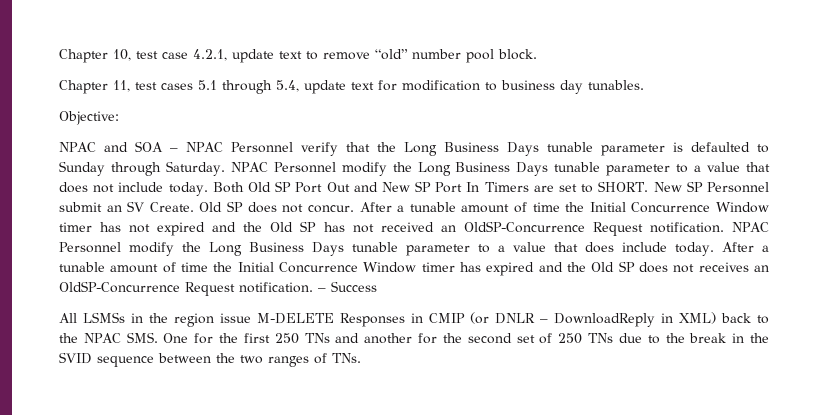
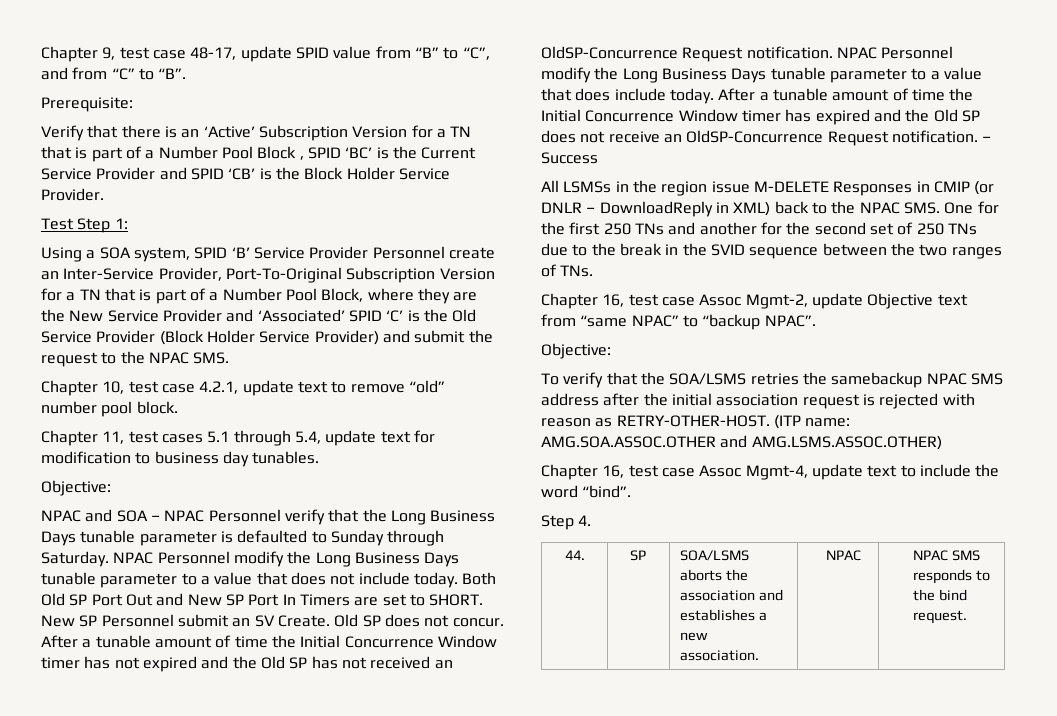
+ Chapter 9, test case 48-17, update SPID value from “B” to “C”, and from “C” to “B”.
+ Prerequisite:
+ Verify that there is an ‘Active’ Subscription Version for a TN that is part of a Number Pool Block , SPID ‘BC’ is the Current Service Provider and SPID ‘CB’ is the Block Holder Service Provider.
+ Test Step 1:
+ Using a SOA system, SPID ‘B’ Service Provider Personnel create an Inter-Service Provider, Port-To-Original Subscription Version for a TN that is part of a Number Pool Block, where they are the New Service Provider and ‘Associated’ SPID ‘C’ is the Old Service Provider (Block Holder Service Provider) and submit the request to the NPAC SMS.
- After a tunable amount of time the Initial Concurrence Window timer has expired and the Old SP does not receives an OldSP-Concurrence Request notification.
+ After a tunable amount of time the Initial Concurrence Window timer has expired and the Old SP does not receive an OldSP-Concurrence Request notification.
+ Chapter 16, test case Assoc Mgmt-2, update Objective text from “same NPAC” to “backup NPAC”.
+ Objective:
+ To verify that the SOA/LSMS retries the samebackup NPAC SMS address after the initial association request is rejected with reason as RETRY-OTHER-HOST. (ITP name: AMG.SOA.ASSOC.OTHER and AMG.LSMS.ASSOC.OTHER)
+ Chapter 16, test case Assoc Mgmt-4, update text to include the word “bind”.
+ Step 4.
+ 44. | SP | SOA/LSMS aborts the association and establishes a new association. | NPAC | NPAC SMS responds to the bind request.

